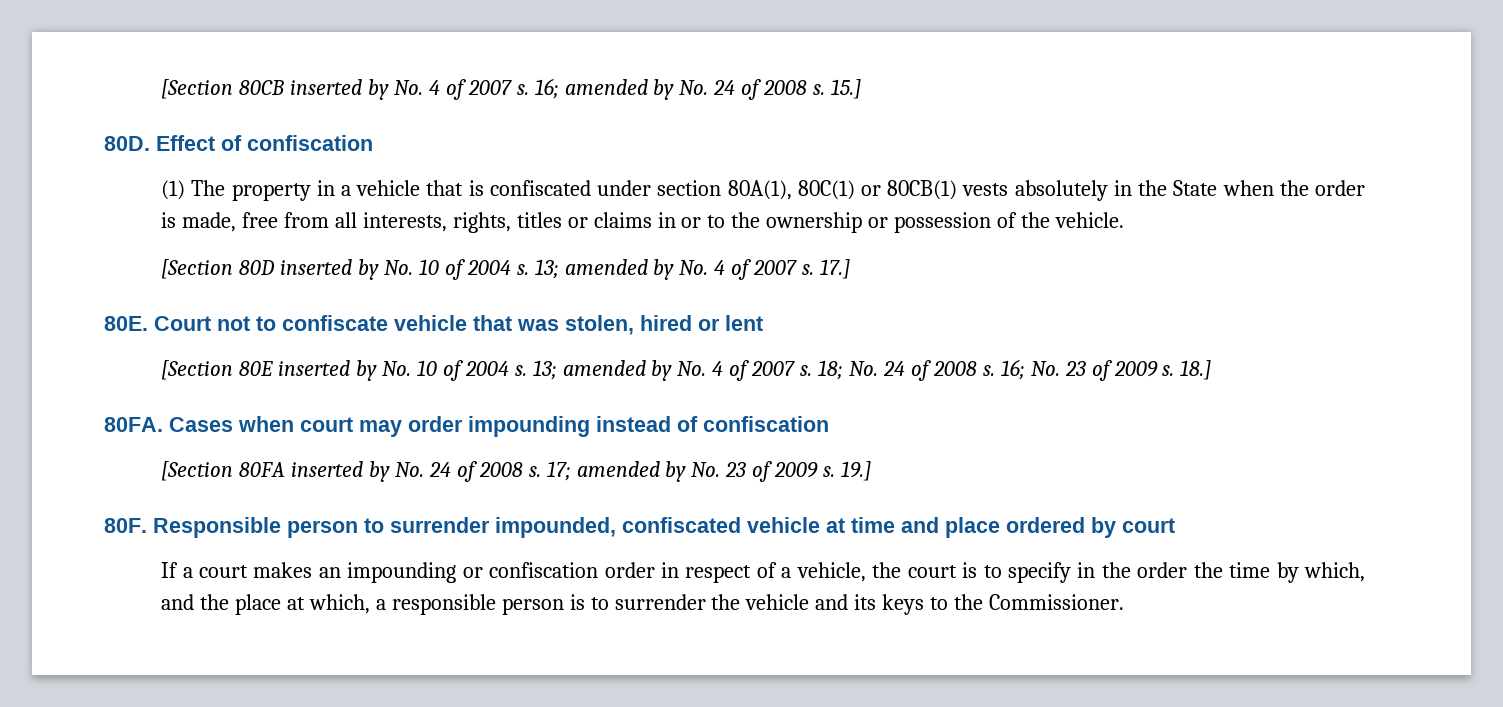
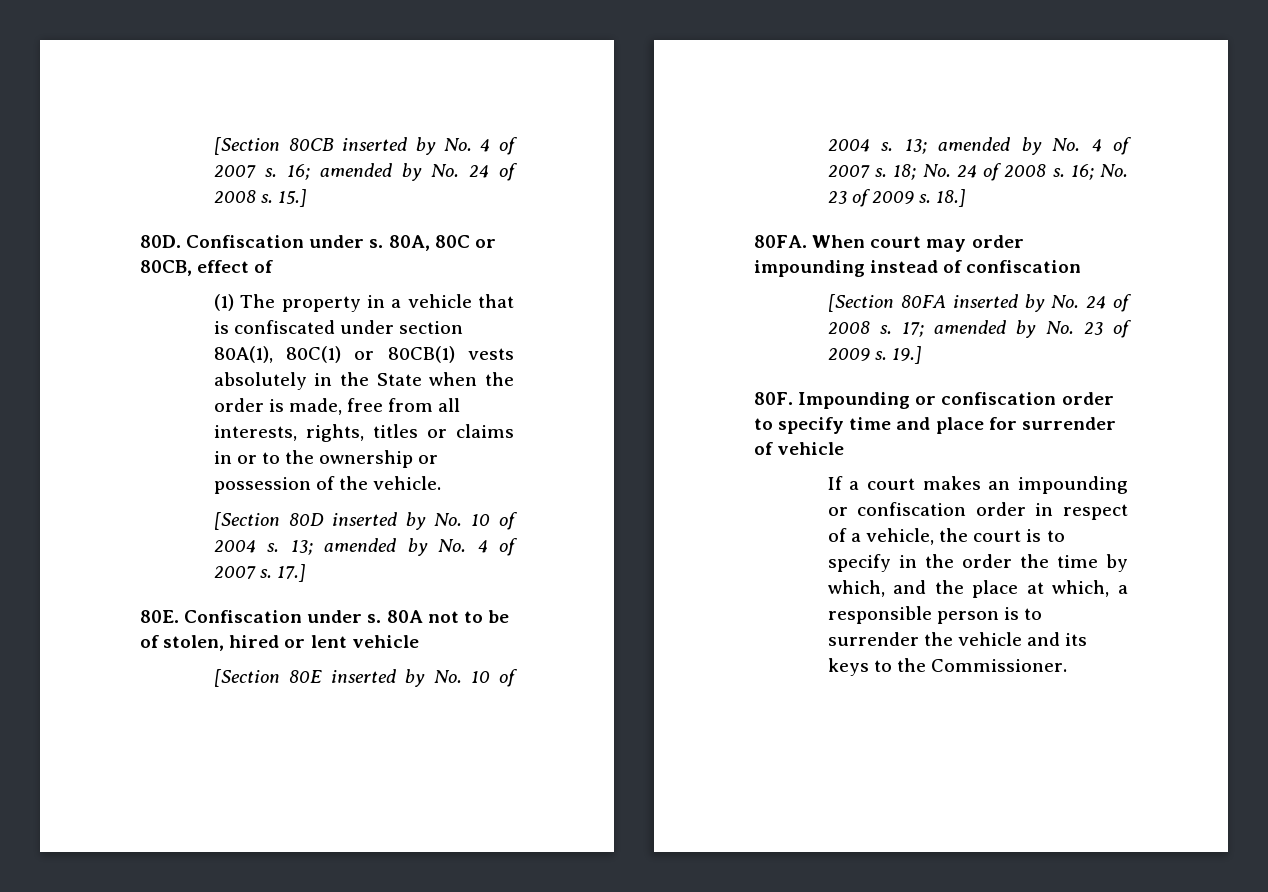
- Effect of confiscation
+ Confiscation under s. 80A, 80C or 80CB, effect of
- Court not to confiscate vehicle that was stolen, hired or lent
+ Confiscation under s. 80A not to be of stolen, hired or lent vehicle
- Cases when court may order impounding instead of confiscation
+ When court may order impounding instead of confiscation
- Responsible person to surrender impounded, confiscated vehicle at time and place ordered by court
+ Impounding or confiscation order to specify time and place for surrender of vehicle

